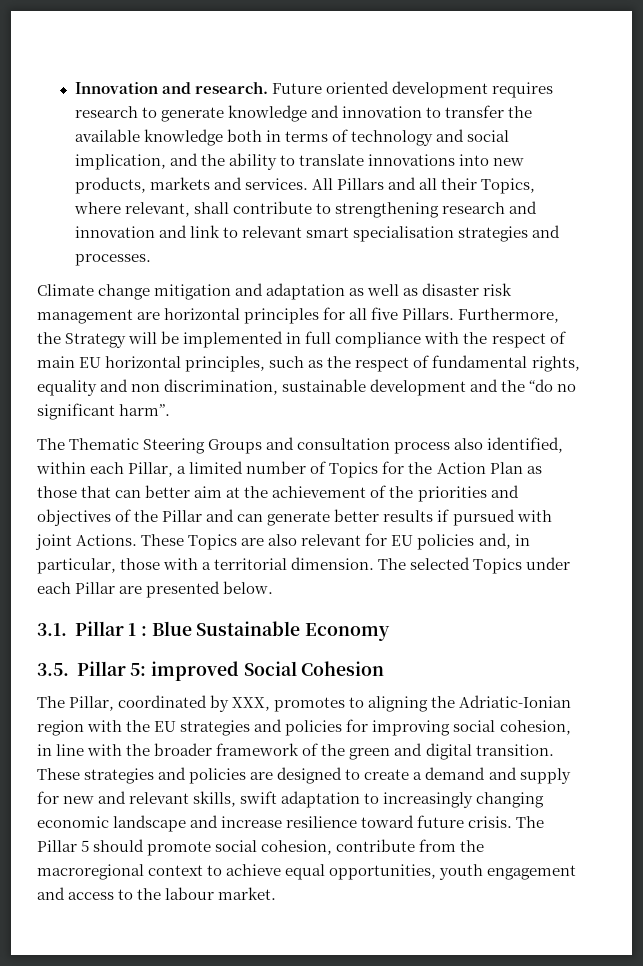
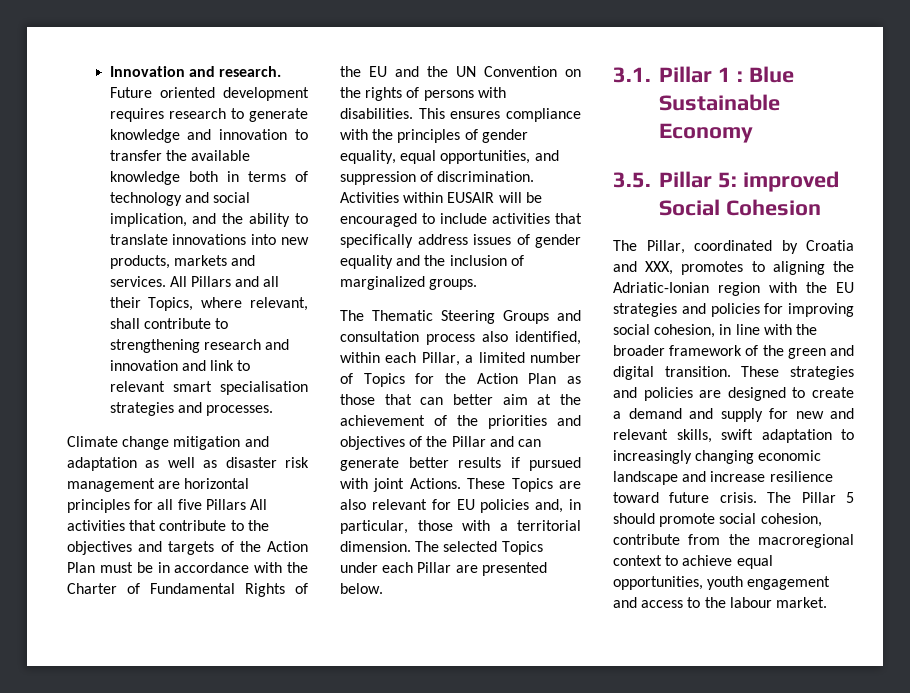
- Climate change mitigation and adaptation as well as disaster risk management are horizontal principles for all five Pillars. Furthermore, the Strategy will be implemented in full compliance with the respect of main EU horizontal principles, such as the respect of fundamental rights, equality and non discrimination, sustainable development and the “do no significant harm”.
+ Climate change mitigation and adaptation as well as disaster risk management are horizontal principles for all five Pillars All activities that contribute to the objectives and targets of the Action Plan must be in accordance with the Charter of Fundamental Rights of the EU and the UN Convention on the rights of persons with disabilities. This ensures compliance with the principles of gender equality, equal opportunities, and suppression of discrimination. Activities within EUSAIR will be encouraged to include activities that specifically address issues of gender equality and the inclusion of marginalized groups.
- The Pillar, coordinated by XXX, promotes to aligning the Adriatic-Ionian region with the EU strategies and policies for improving social cohesion, in line with the broader framework of the green and digital transition.
+ The Pillar, coordinated by Croatia and XXX, promotes to aligning the Adriatic-Ionian region with the EU strategies and policies for improving social cohesion, in line with the broader framework of the green and digital transition.

